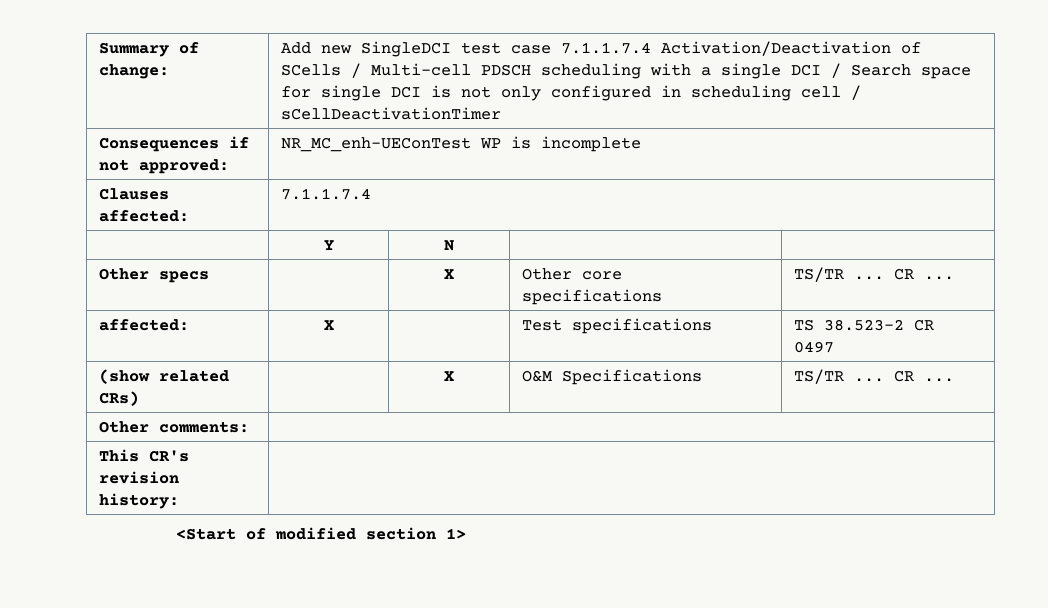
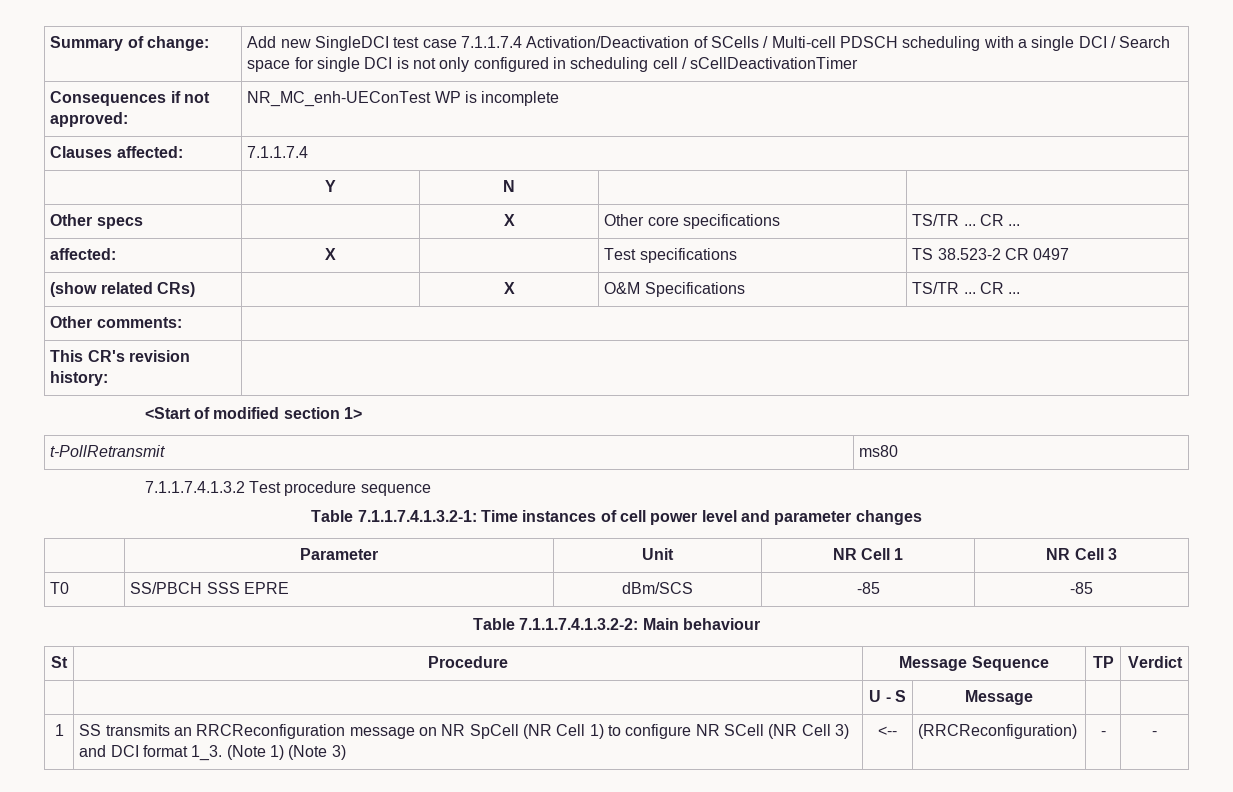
+ t-PollRetransmit | ms80
+ 7.1.1.7.4.1.3.2 Test procedure sequence
+ Table 7.1.1.7.4.1.3.2-1: Time instances of cell power level and parameter changes
+ | Parameter | Unit | NR Cell 1 | NR Cell 3
+ T0 | SS/PBCH SSS EPRE | dBm/SCS | -85 | -85
+ Table 7.1.1.7.4.1.3.2-2: Main behaviour
+ St | Procedure | Message Sequence | TP | Verdict
+ | | U - S | Message | |
+ 1 | SS transmits an RRCReconfiguration message on NR SpCell (NR Cell 1) to configure NR SCell (NR Cell 3) and DCI format 1_3. (Note 1) (Note 3) | <-- | (RRCReconfiguration) | - | -

